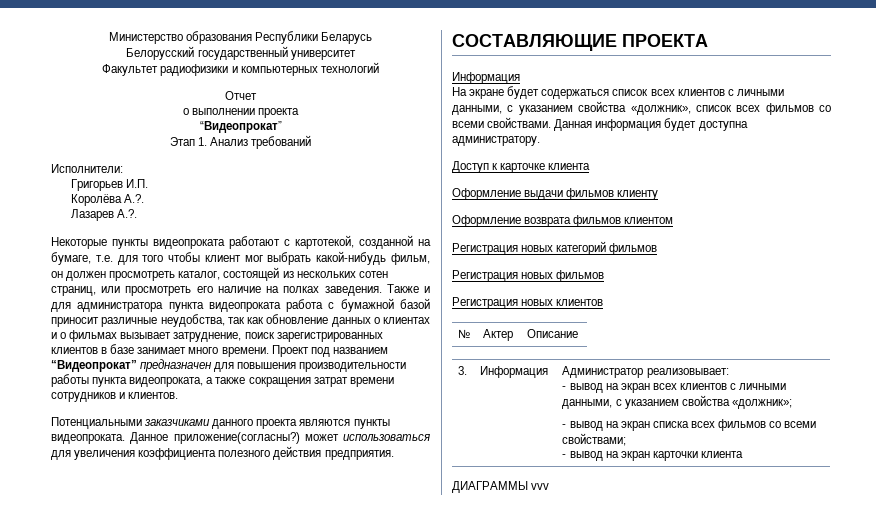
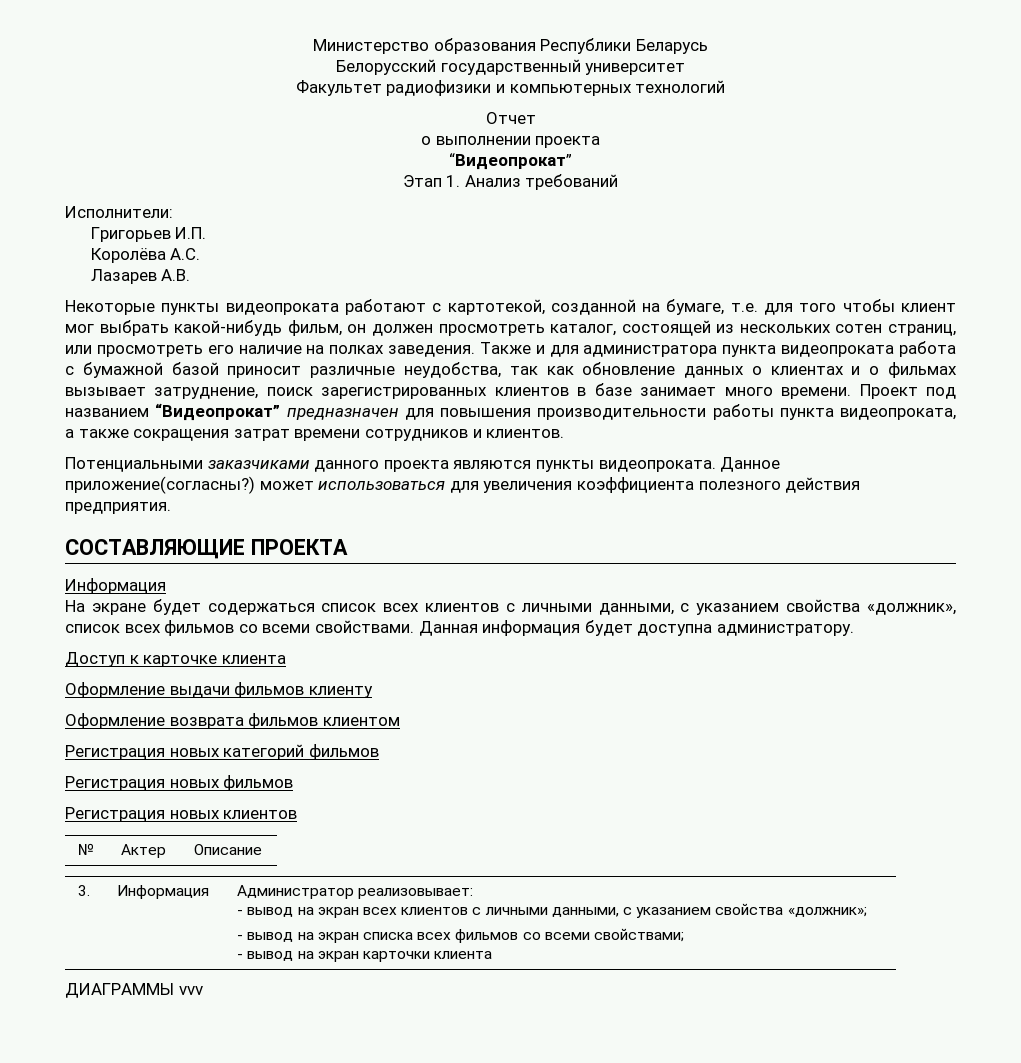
- Королёва А.?.
+ Королёва А.С.
- Лазарев А.?.
+ Лазарев А.В.

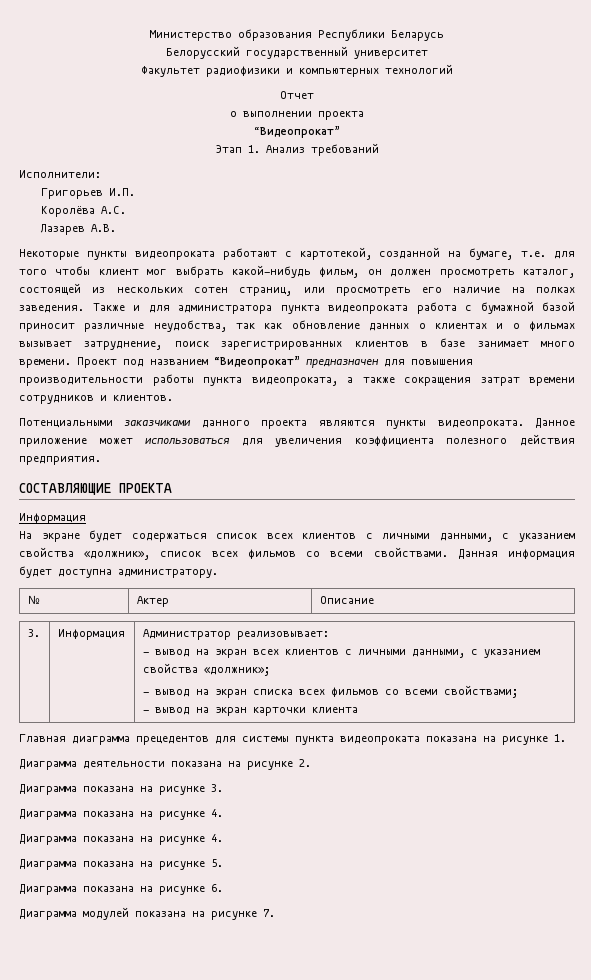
- Данное приложение(согласны?) может использоваться для увеличения коэффициента полезного действия предприятия.
+ Данное приложение может использоваться для увеличения коэффициента полезного действия предприятия.
- Доступ к карточке клиента
- Оформление выдачи фильмов клиенту
- Оформление возврата фильмов клиентом
- Регистрация новых категорий фильмов
- Регистрация новых фильмов
- Регистрация новых клиентов
- ДИАГРАММЫ vvv
+ Главная диаграмма прецедентов для системы пункта видеопроката показана на рисунке 1.
+ Диаграмма деятельности показана на рисунке 2.
+ Диаграмма показана на рисунке 3.
+ Диаграмма показана на рисунке 4.
+ Диаграмма показана на рисунке 4.
+ Диаграмма показана на рисунке 5.
+ Диаграмма показана на рисунке 6.
+ Диаграмма модулей показана на рисунке 7.

